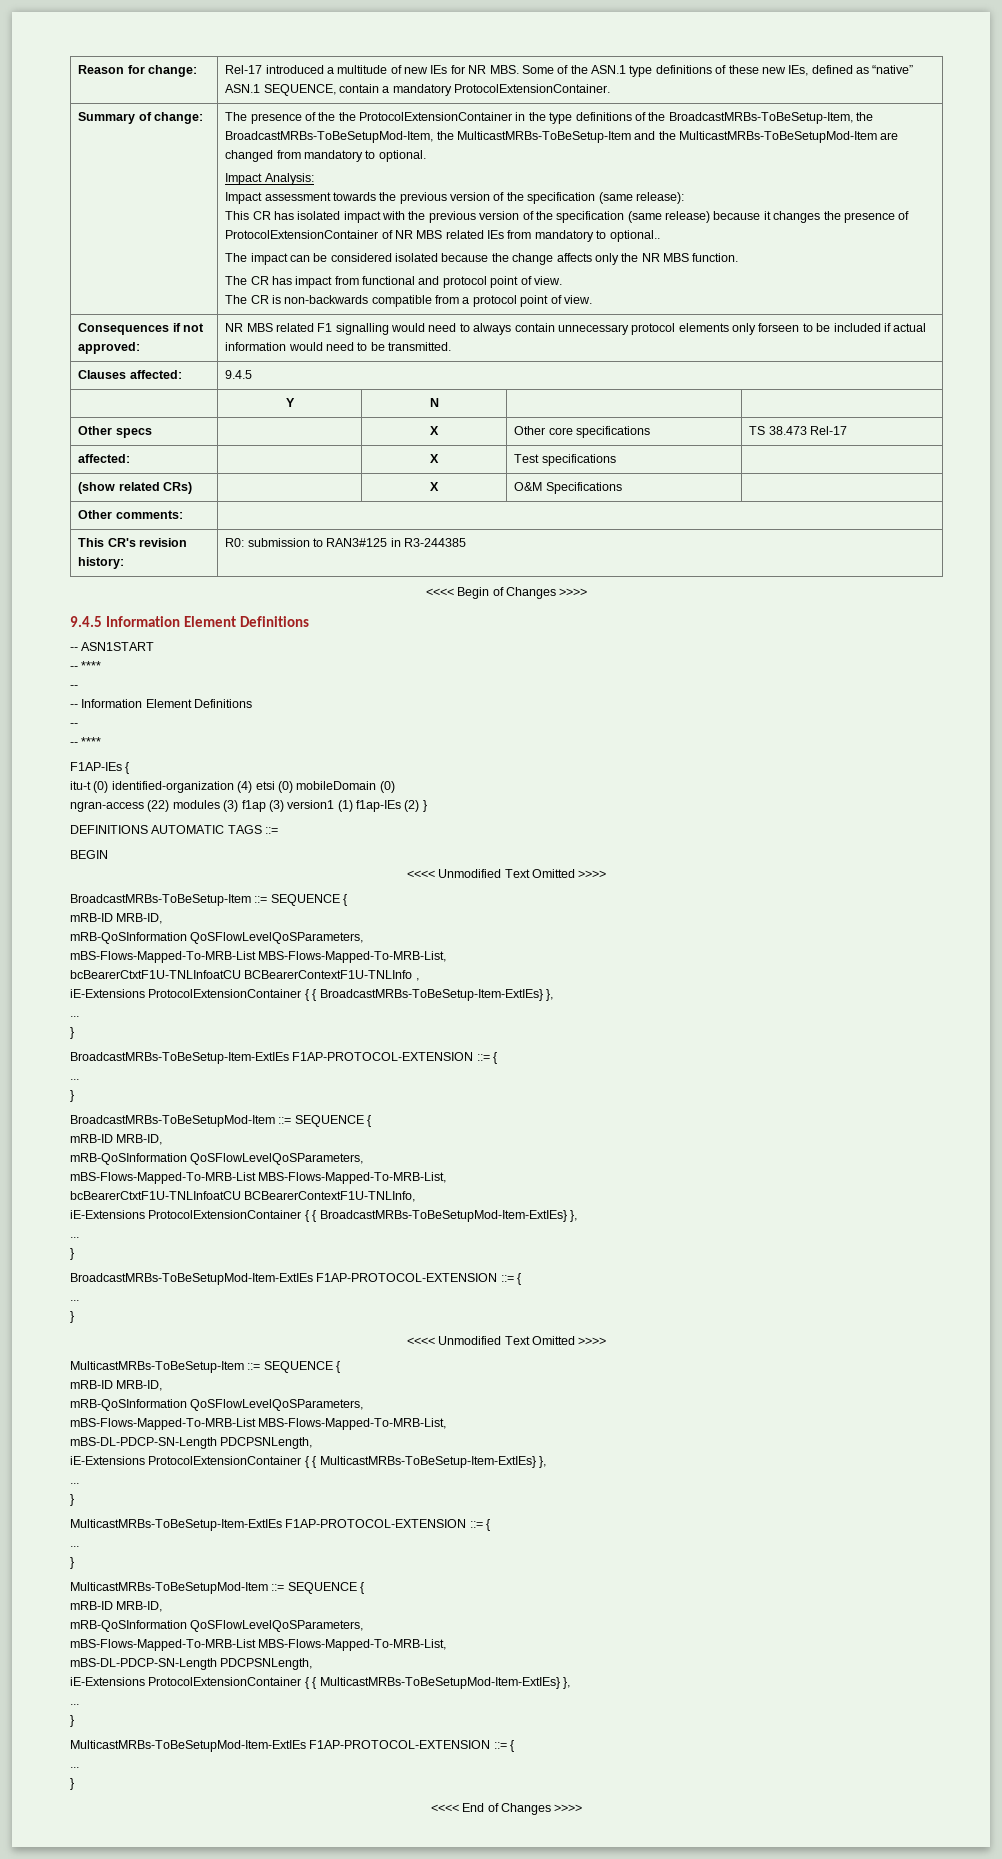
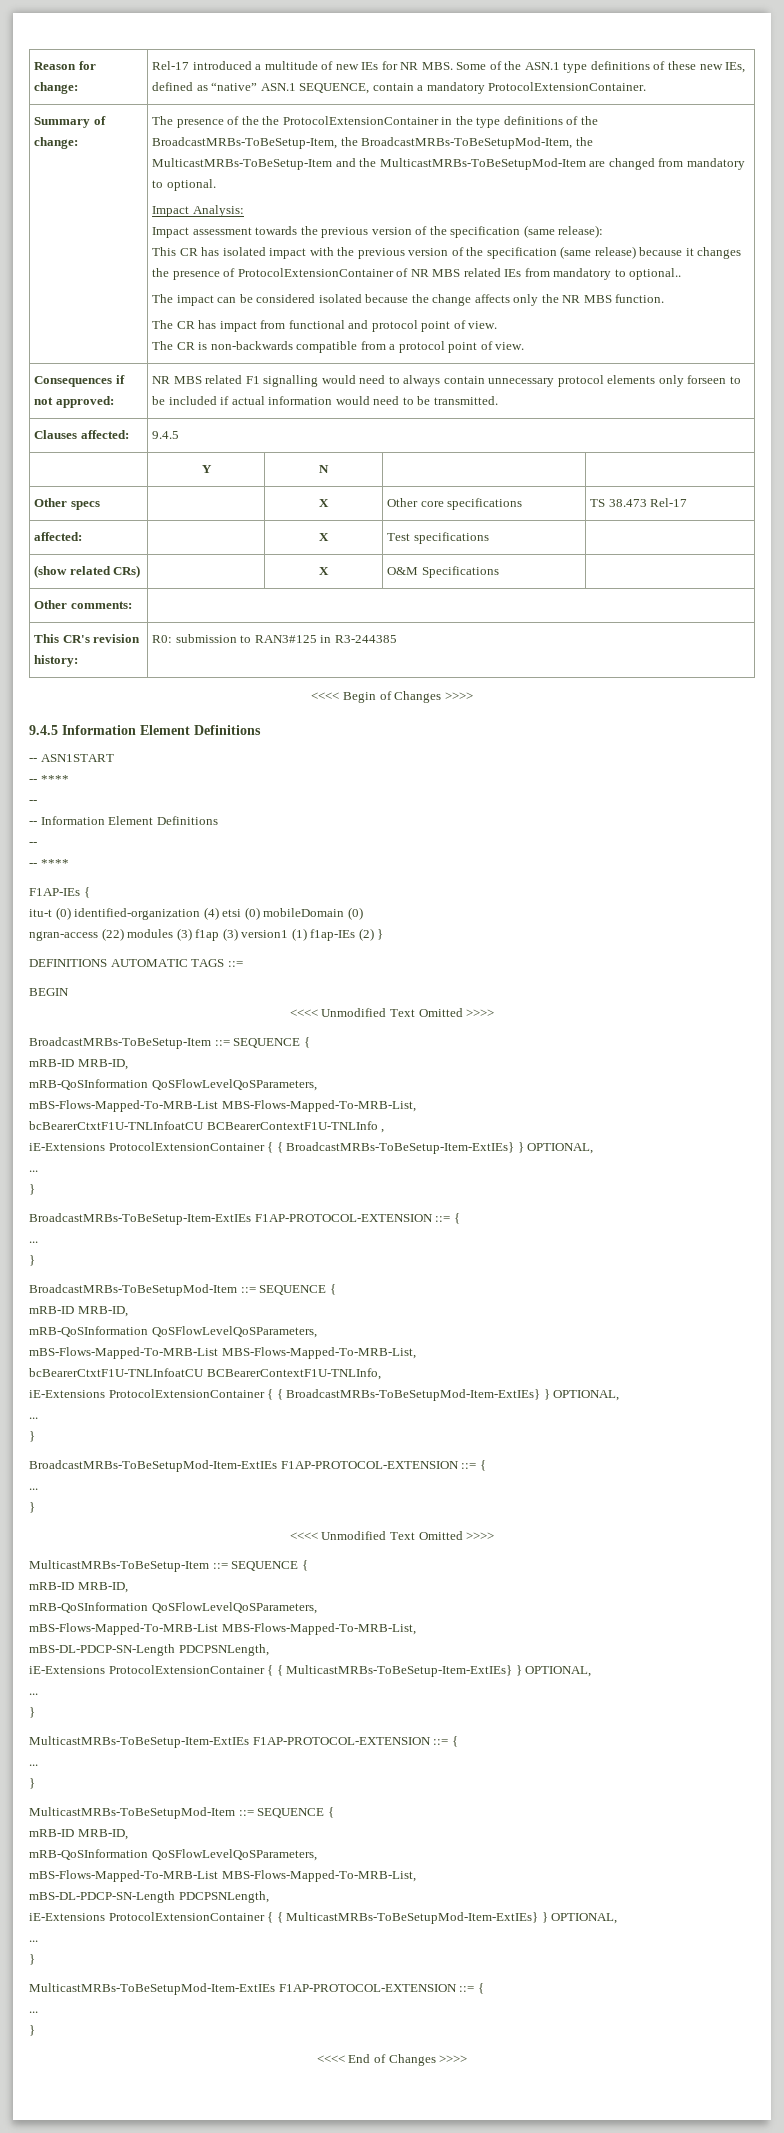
- iE-Extensions ProtocolExtensionContainer { { BroadcastMRBs-ToBeSetup-Item-ExtIEs} },
+ iE-Extensions ProtocolExtensionContainer { { BroadcastMRBs-ToBeSetup-Item-ExtIEs} } OPTIONAL,
- iE-Extensions ProtocolExtensionContainer { { BroadcastMRBs-ToBeSetupMod-Item-ExtIEs} },
+ iE-Extensions ProtocolExtensionContainer { { BroadcastMRBs-ToBeSetupMod-Item-ExtIEs} } OPTIONAL,
- iE-Extensions ProtocolExtensionContainer { { MulticastMRBs-ToBeSetup-Item-ExtIEs} },
+ iE-Extensions ProtocolExtensionContainer { { MulticastMRBs-ToBeSetup-Item-ExtIEs} } OPTIONAL,
- iE-Extensions ProtocolExtensionContainer { { MulticastMRBs-ToBeSetupMod-Item-ExtIEs} },
+ iE-Extensions ProtocolExtensionContainer { { MulticastMRBs-ToBeSetupMod-Item-ExtIEs} } OPTIONAL,

